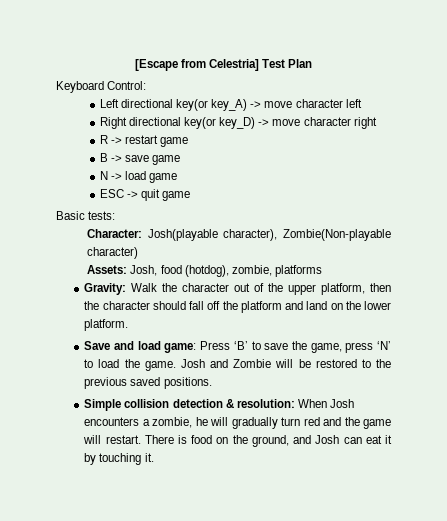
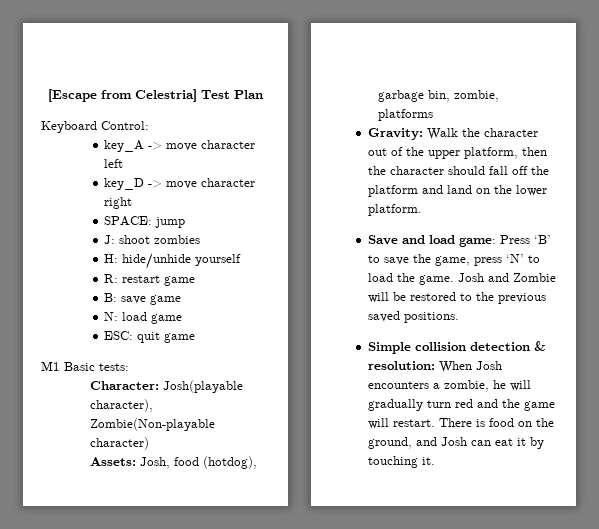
- Left directional key(or key_A) -> move character left
+ key_A -> move character left
- Right directional key(or key_D) -> move character right
+ key_D -> move character right
- R -> restart game
+ SPACE: jump
+ J: shoot zombies
+ H: hide/unhide yourself
+ R: restart game
- B -> save game
+ B: save game
- N -> load game
+ N: load game
- ESC -> quit game
+ ESC: quit game
- Basic tests:
+ M1 Basic tests:
- Assets: Josh, food (hotdog), zombie, platforms
+ Assets: Josh, food (hotdog), garbage bin, zombie, platforms

